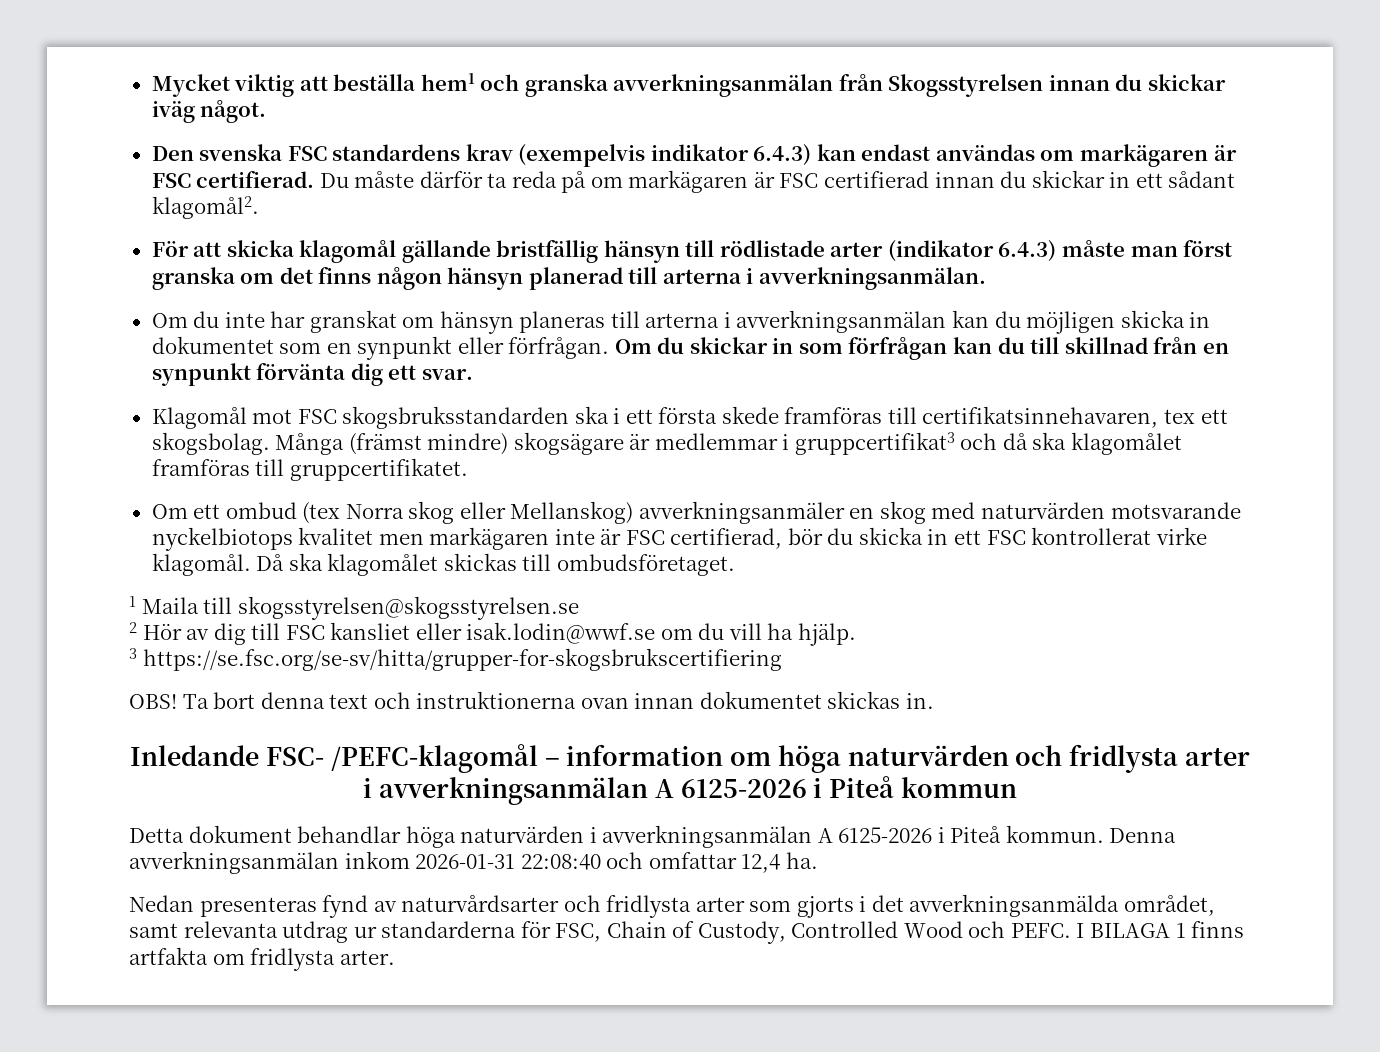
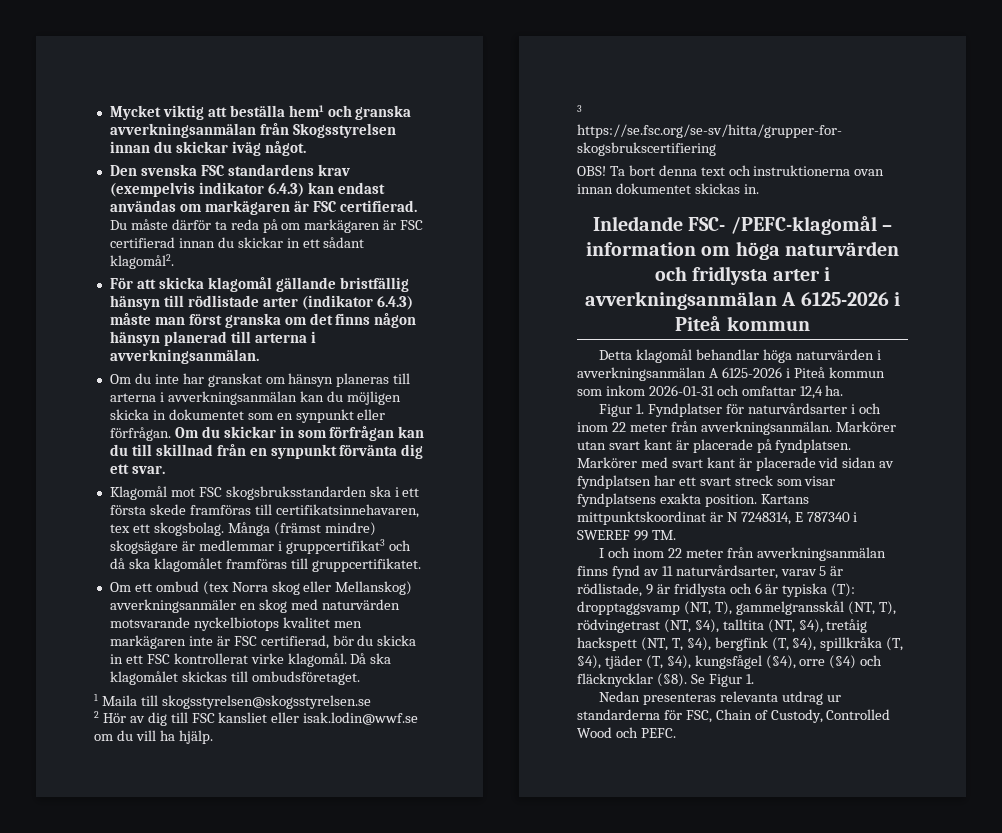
- Detta dokument behandlar höga naturvärden i avverkningsanmälan A 6125-2026 i Piteå kommun. Denna avverkningsanmälan inkom 2026-01-31 22:08:40 och omfattar 12,4 ha.
+ Detta klagomål behandlar höga naturvärden i avverkningsanmälan A 6125-2026 i Piteå kommun som inkom 2026-01-31 och omfattar 12,4 ha.
- Nedan presenteras fynd av naturvårdsarter och fridlysta arter som gjorts i det avverkningsanmälda området, samt relevanta utdrag ur standarderna för FSC, Chain of Custody, Controlled Wood och PEFC. I BILAGA 1 finns artfakta om fridlysta arter.
+ Figur 1. Fyndplatser för naturvårdsarter i och inom 22 meter från avverkningsanmälan. Markörer utan svart kant är placerade på fyndplatsen. Markörer med svart kant är placerade vid sidan av fyndplatsen har ett svart streck som visar fyndplatsens exakta position. Kartans mittpunktskoordinat är N 7248314, E 787340 i SWEREF 99 TM.
+ I och inom 22 meter från avverkningsanmälan finns fynd av 11 naturvårdsarter, varav 5 är rödlistade, 9 är fridlysta och 6 är typiska (T): dropptaggsvamp (NT, T), gammelgransskål (NT, T), rödvingetrast (NT, §4), talltita (NT, §4), tretåig hackspett (NT, T, §4), bergfink (T, §4), spillkråka (T, §4), tjäder (T, §4), kungsfågel (§4), orre (§4) och fläcknycklar (§8). Se Figur 1.
+ Nedan presenteras relevanta utdrag ur standarderna för FSC, Chain of Custody, Controlled Wood och PEFC.

